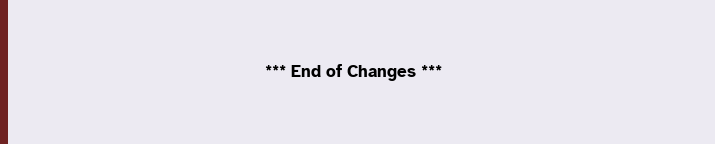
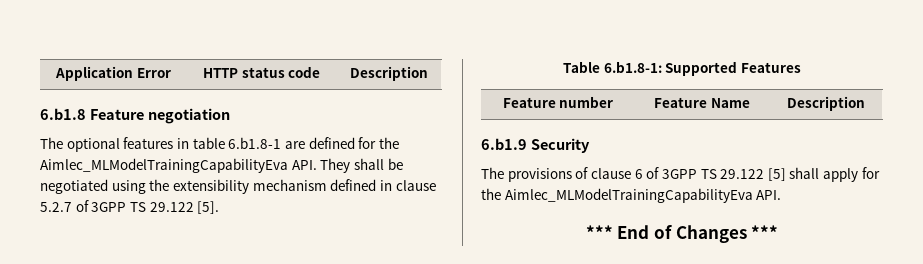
+ Application Error | HTTP status code | Description
+ 6.b1.8 Feature negotiation
+ The optional features in table 6.b1.8-1 are defined for the Aimlec_MLModelTrainingCapabilityEva API. They shall be negotiated using the extensibility mechanism defined in clause 5.2.7 of 3GPP TS 29.122 [5].
+ Table 6.b1.8-1: Supported Features
+ Feature number | Feature Name | Description
+ 6.b1.9 Security
+ The provisions of clause 6 of 3GPP TS 29.122 [5] shall apply for the Aimlec_MLModelTrainingCapabilityEva API.

